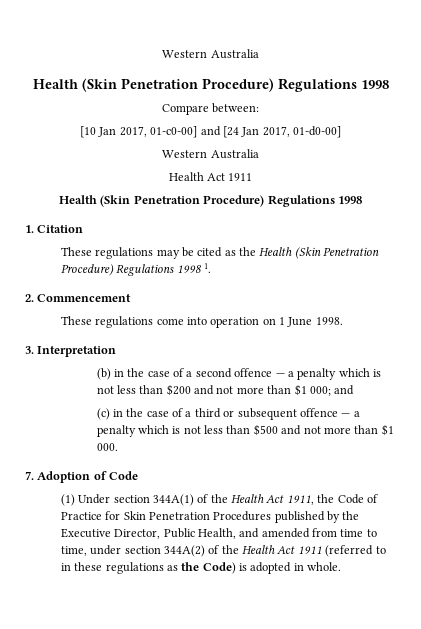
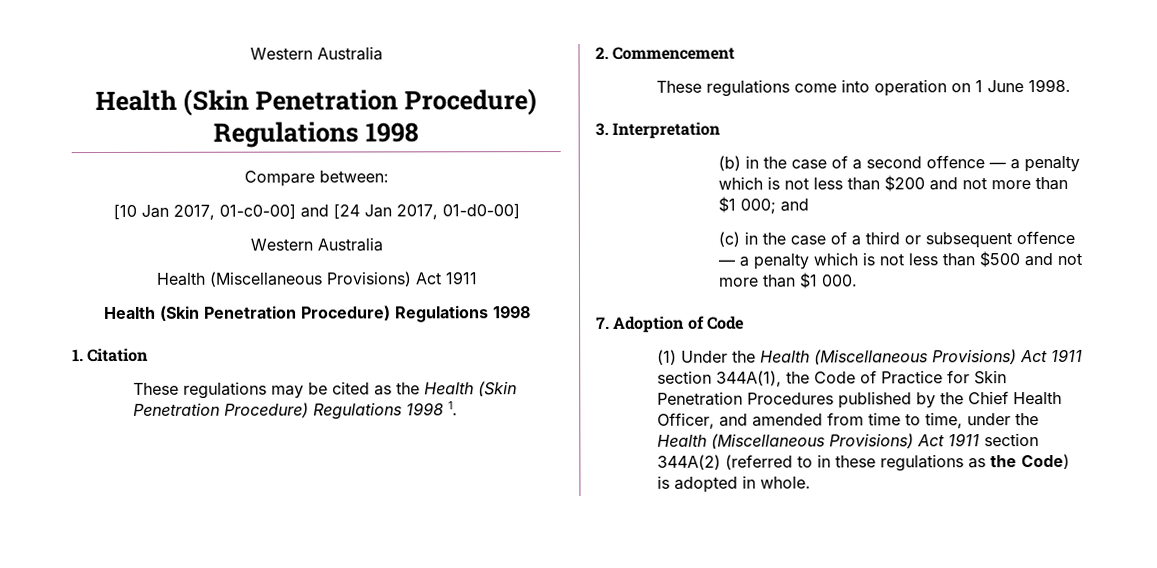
  [10 Jan 2017, 01-c0-00] and [24 Jan 2017, 01-d0-00]
  Western Australia
- Health Act 1911
+ Health (Miscellaneous Provisions) Act 1911
- (1) Under section 344A(1) of the Health Act 1911, the Code of Practice for Skin Penetration Procedures published by the Executive Director, Public Health, and amended from time to time, under section 344A(2) of the Health Act 1911 (referred to in these regulations as the Code) is adopted in whole.
+ (1) Under the Health (Miscellaneous Provisions) Act 1911 section 344A(1), the Code of Practice for Skin Penetration Procedures published by the Chief Health Officer, and amended from time to time, under the Health (Miscellaneous Provisions) Act 1911 section 344A(2) (referred to in these regulations as the Code) is adopted in whole.

